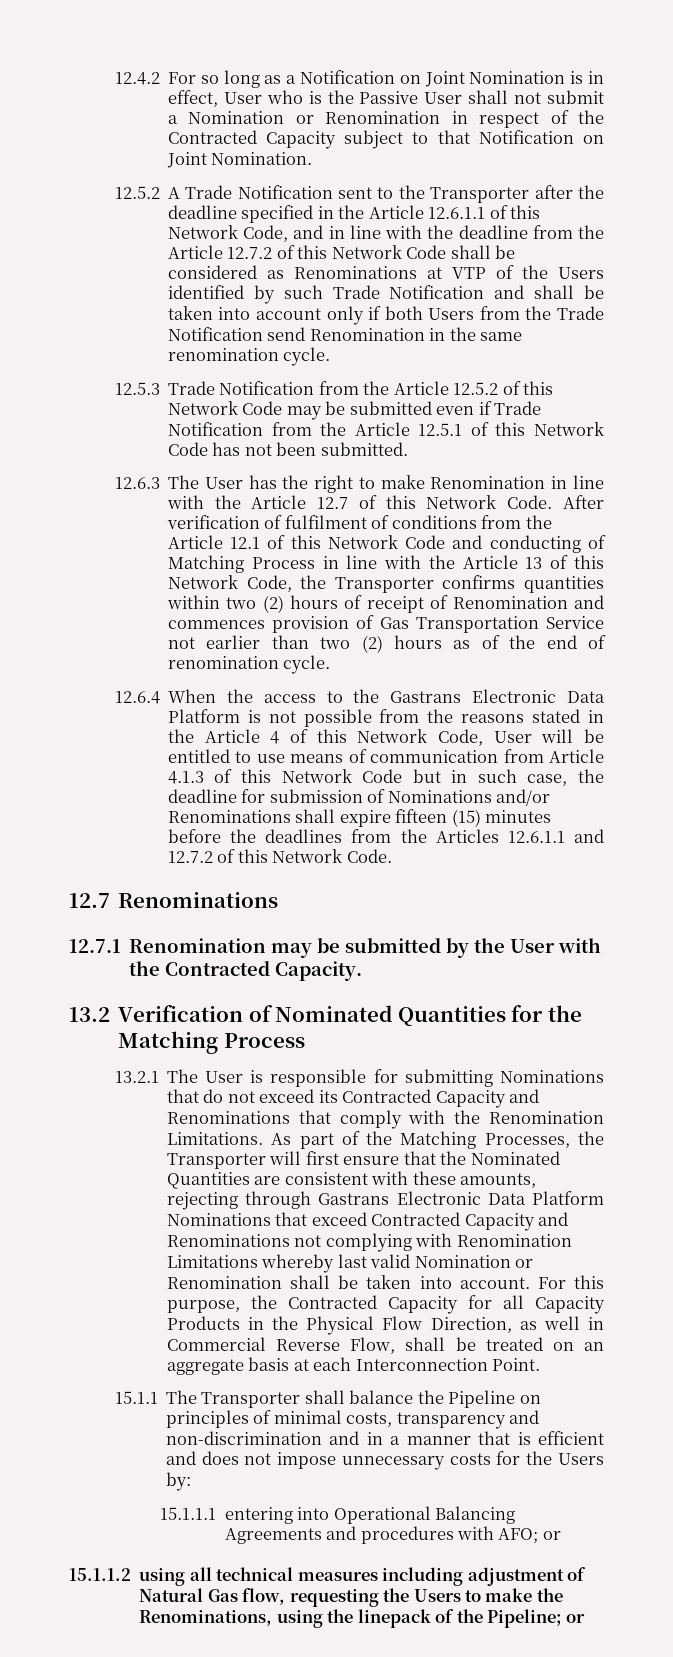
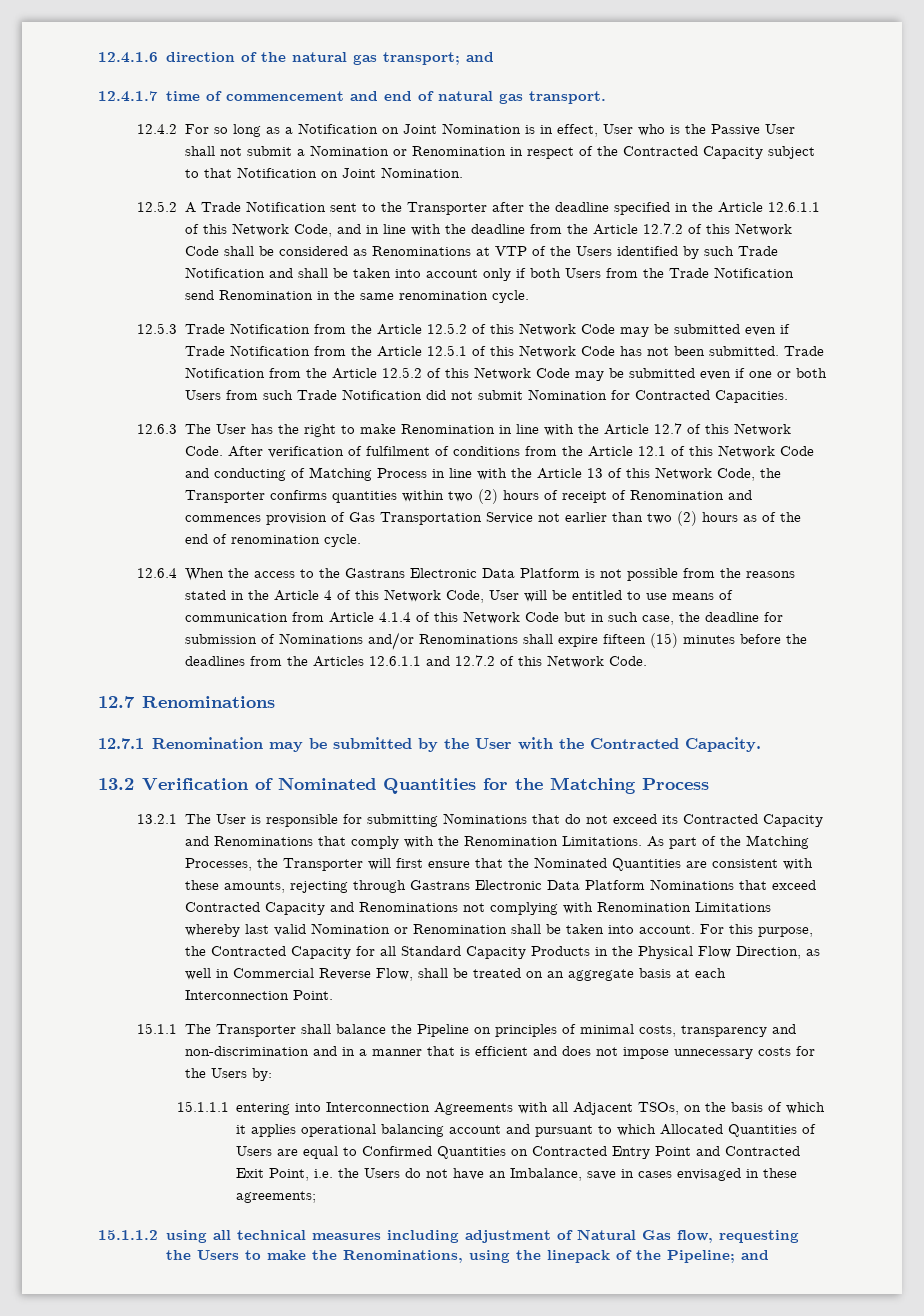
+ 12.4.1.6 direction of the natural gas transport; and
+ 12.4.1.7 time of commencement and end of natural gas transport.
+ Trade Notification from the Article 12.5.2 of this Network Code may be submitted even if one or both Users from such Trade Notification did not submit Nomination for Contracted Capacities.
- 12.6.4 When the access to the Gastrans Electronic Data Platform is not possible from the reasons stated in the Article 4 of this Network Code, User will be entitled to use means of communication from Article 4.1.3 of this Network Code but in such case, the deadline for submission of Nominations and/or Renominations shall expire fifteen (15) minutes before the deadlines from the Articles 12.6.1.1 and 12.7.2 of this Network Code.
+ 12.6.4 When the access to the Gastrans Electronic Data Platform is not possible from the reasons stated in the Article 4 of this Network Code, User will be entitled to use means of communication from Article 4.1.4 of this Network Code but in such case, the deadline for submission of Nominations and/or Renominations shall expire fifteen (15) minutes before the deadlines from the Articles 12.6.1.1 and 12.7.2 of this Network Code.
- For this purpose, the Contracted Capacity for all Capacity Products in the Physical Flow Direction, as well in Commercial Reverse Flow, shall be treated on an aggregate basis at each Interconnection Point.
+ For this purpose, the Contracted Capacity for all Standard Capacity Products in the Physical Flow Direction, as well in Commercial Reverse Flow, shall be treated on an aggregate basis at each Interconnection Point.
- 15.1.1.1 entering into Operational Balancing Agreements and procedures with AFO; or
+ 15.1.1.1 entering into Interconnection Agreements with all Adjacent TSOs, on the basis of which it applies operational balancing account and pursuant to which Allocated Quantities of Users are equal to Confirmed Quantities on Contracted Entry Point and Contracted Exit Point, i.e. the Users do not have an Imbalance, save in cases envisaged in these agreements;
- 15.1.1.2 using all technical measures including adjustment of Natural Gas flow, requesting the Users to make the Renominations, using the linepack of the Pipeline; or
+ 15.1.1.2 using all technical measures including adjustment of Natural Gas flow, requesting the Users to make the Renominations, using the linepack of the Pipeline; and

